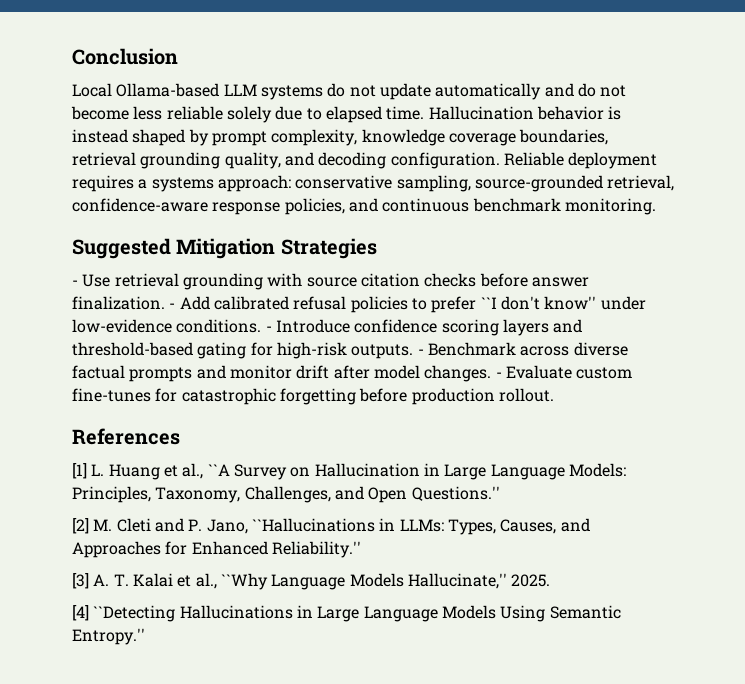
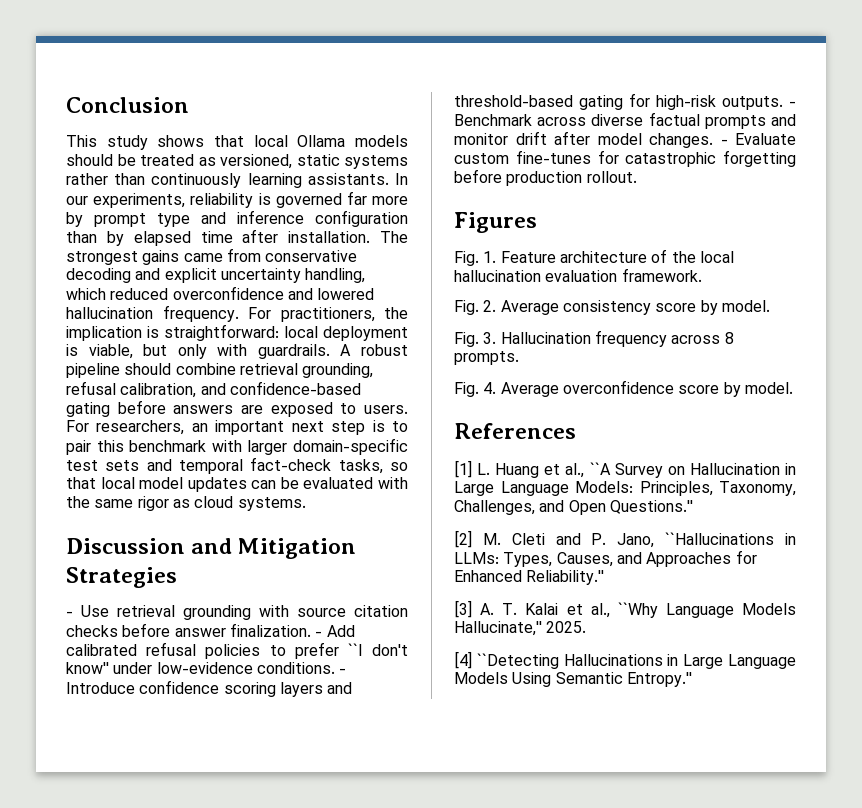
- Local Ollama-based LLM systems do not update automatically and do not become less reliable solely due to elapsed time. Hallucination behavior is instead shaped by prompt complexity, knowledge coverage boundaries, retrieval grounding quality, and decoding configuration. Reliable deployment requires a systems approach: conservative sampling, source-grounded retrieval, confidence-aware response policies, and continuous benchmark monitoring.
- Suggested Mitigation Strategies
+ This study shows that local Ollama models should be treated as versioned, static systems rather than continuously learning assistants. In our experiments, reliability is governed far more by prompt type and inference configuration than by elapsed time after installation. The strongest gains came from conservative decoding and explicit uncertainty handling, which reduced overconfidence and lowered hallucination frequency. For practitioners, the implication is straightforward: local deployment is viable, but only with guardrails. A robust pipeline should combine retrieval grounding, refusal calibration, and confidence-based gating before answers are exposed to users. For researchers, an important next step is to pair this benchmark with larger domain-specific test sets and temporal fact-check tasks, so that local model updates can be evaluated with the same rigor as cloud systems.
+ Discussion and Mitigation Strategies
+ Figures
+ Fig. 1. Feature architecture of the local hallucination evaluation framework.
+ Fig. 2. Average consistency score by model.
+ Fig. 3. Hallucination frequency across 8 prompts.
+ Fig. 4. Average overconfidence score by model.

